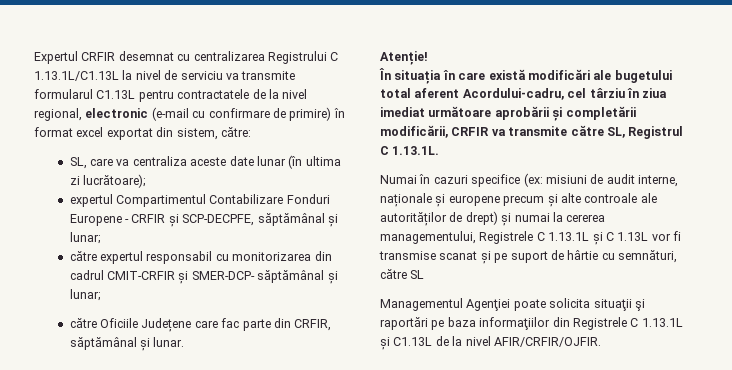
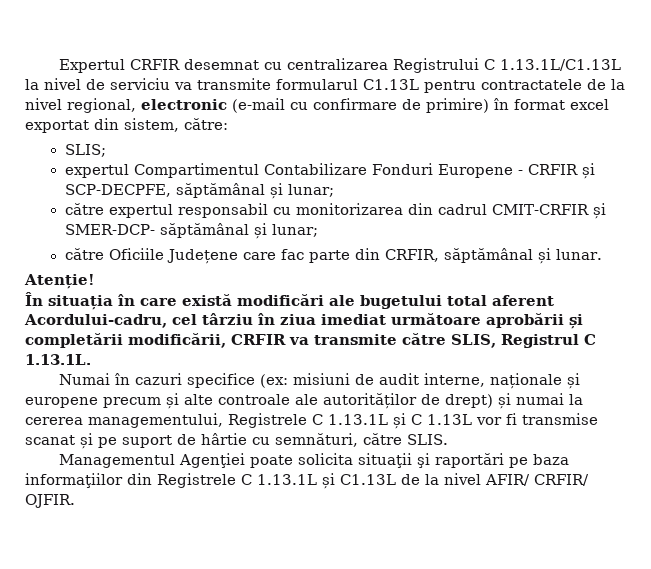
- SL, care va centraliza aceste date lunar (în ultima zi lucrătoare);
+ SLIS;
- În situația în care există modificări ale bugetului total aferent Acordului-cadru, cel târziu în ziua imediat următoare aprobării și completării modificării, CRFIR va transmite către SL, Registrul C 1.13.1L.
+ În situația în care există modificări ale bugetului total aferent Acordului-cadru, cel târziu în ziua imediat următoare aprobării și completării modificării, CRFIR va transmite către SLIS, Registrul C 1.13.1L.
- Numai în cazuri specifice (ex: misiuni de audit interne, naționale și europene precum și alte controale ale autorităților de drept) și numai la cererea managementului, Registrele C 1.13.1L și C 1.13L vor fi transmise scanat și pe suport de hârtie cu semnături, către SL
+ Numai în cazuri specifice (ex: misiuni de audit interne, naționale și europene precum și alte controale ale autorităților de drept) și numai la cererea managementului, Registrele C 1.13.1L și C 1.13L vor fi transmise scanat și pe suport de hârtie cu semnături, către SLIS.
- Managementul Agenţiei poate solicita situaţii şi raportări pe baza informaţiilor din Registrele C 1.13.1L și C1.13L de la nivel AFIR/CRFIR/OJFIR.
+ Managementul Agenţiei poate solicita situaţii şi raportări pe baza informaţiilor din Registrele C 1.13.1L și C1.13L de la nivel AFIR/ CRFIR/ OJFIR.

